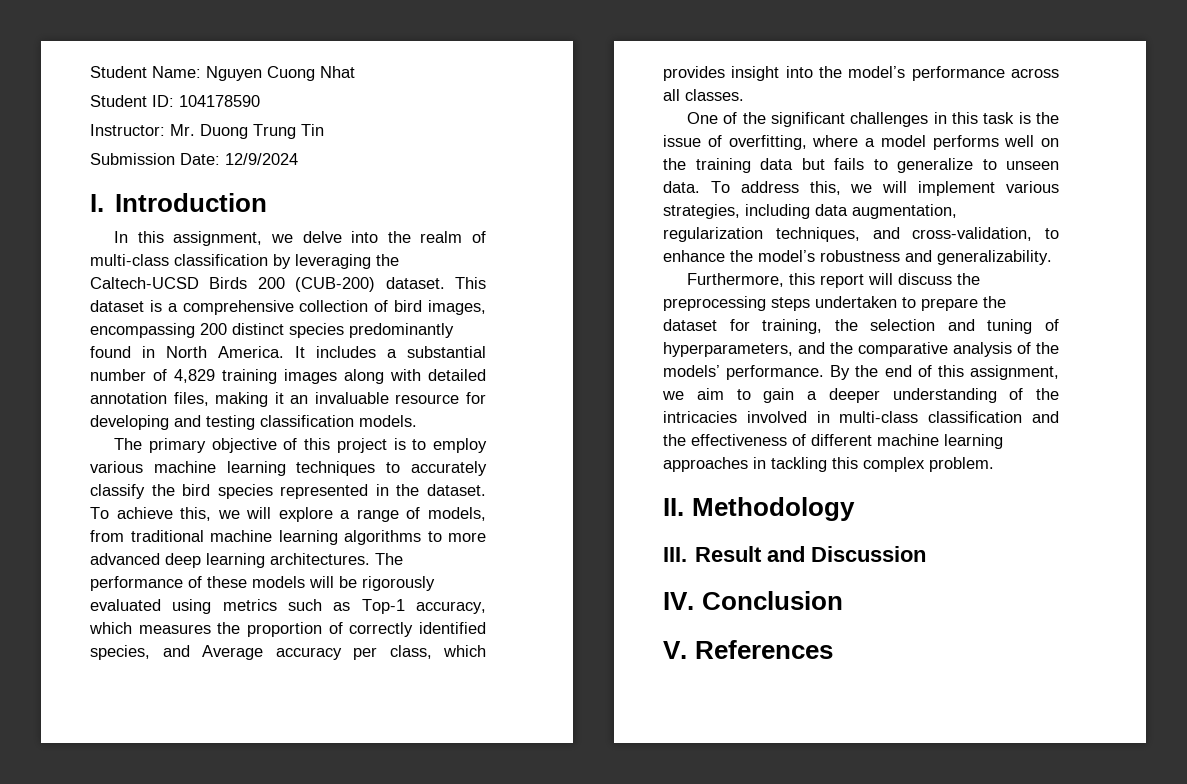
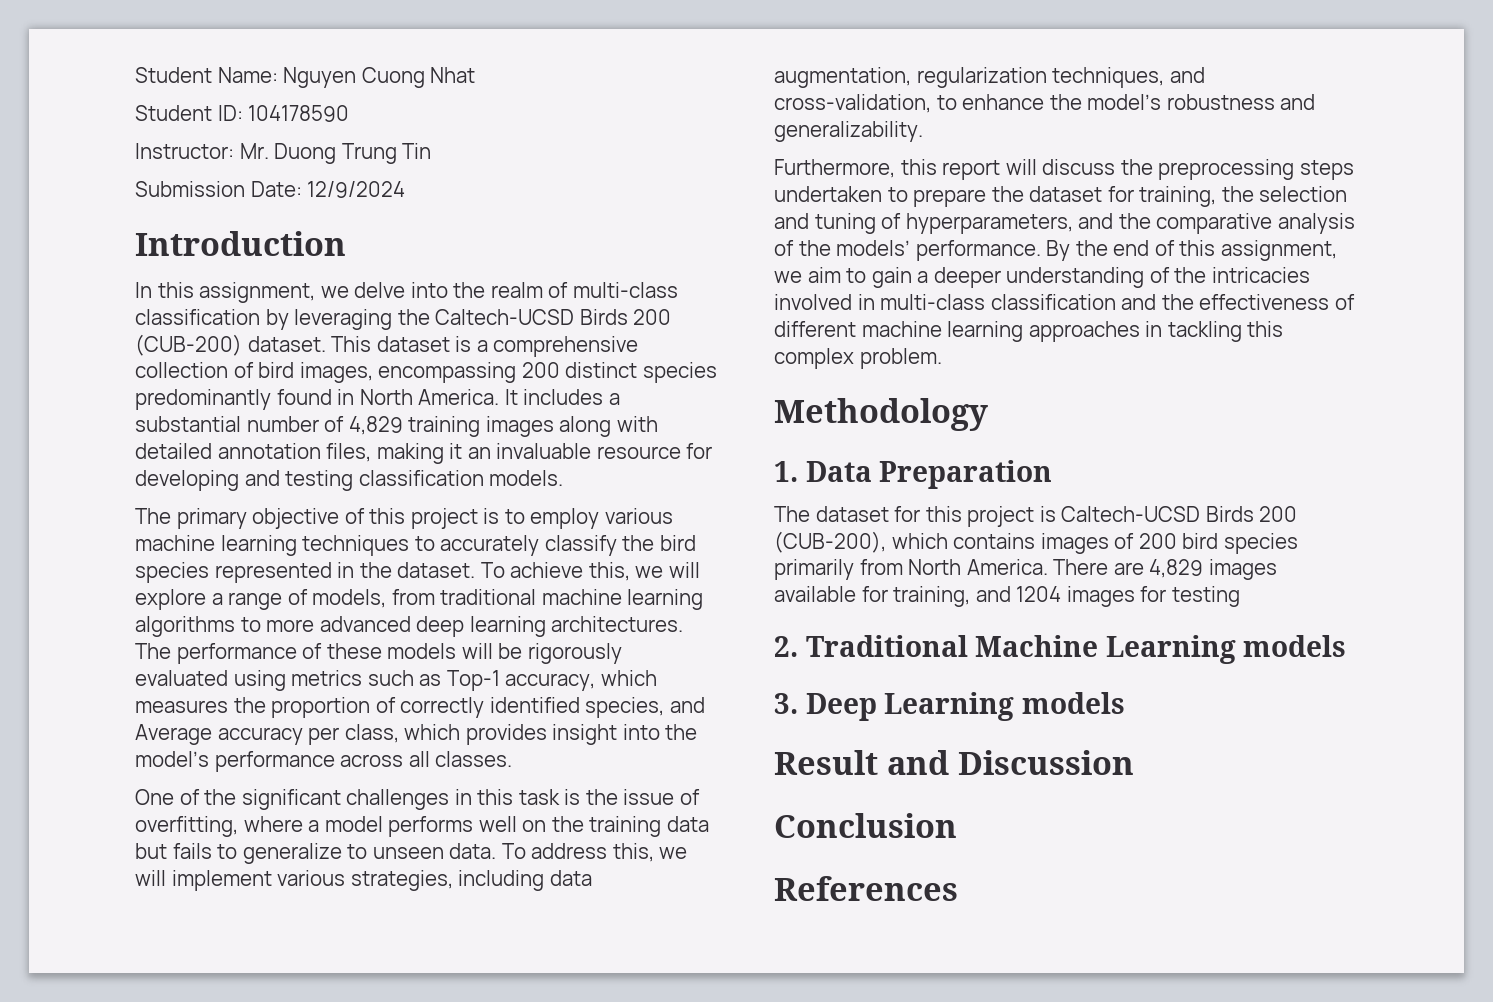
- I. Introduction
+ Introduction
- II. Methodology
+ Methodology
- III. Result and Discussion
+ 1. Data Preparation
+ The dataset for this project is Caltech-UCSD Birds 200 (CUB-200), which contains images of 200 bird species primarily from North America. There are 4,829 images available for training, and 1204 images for testing
+ 2. Traditional Machine Learning models
+ 3. Deep Learning models
+ Result and Discussion
- IV. Conclusion
+ Conclusion
- V. References
+ References

